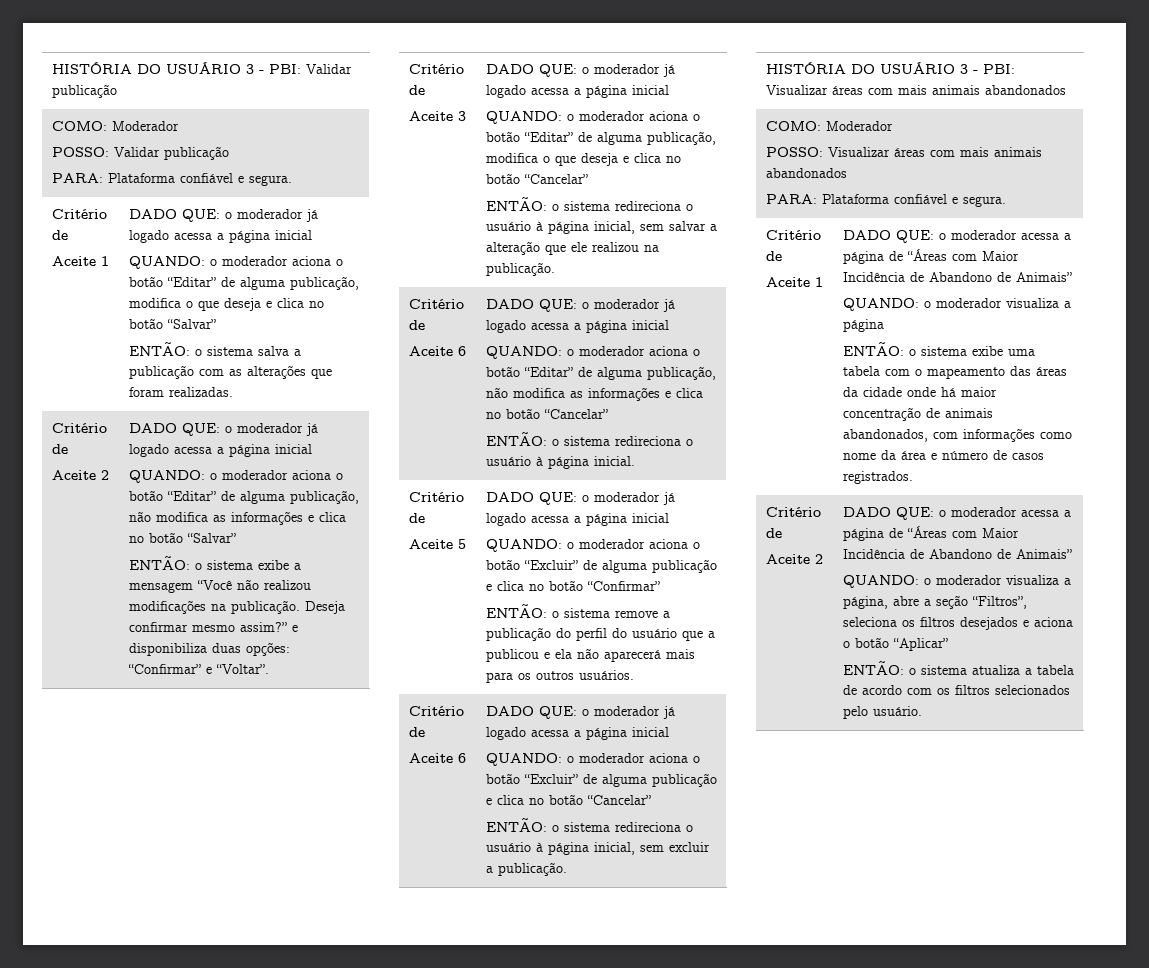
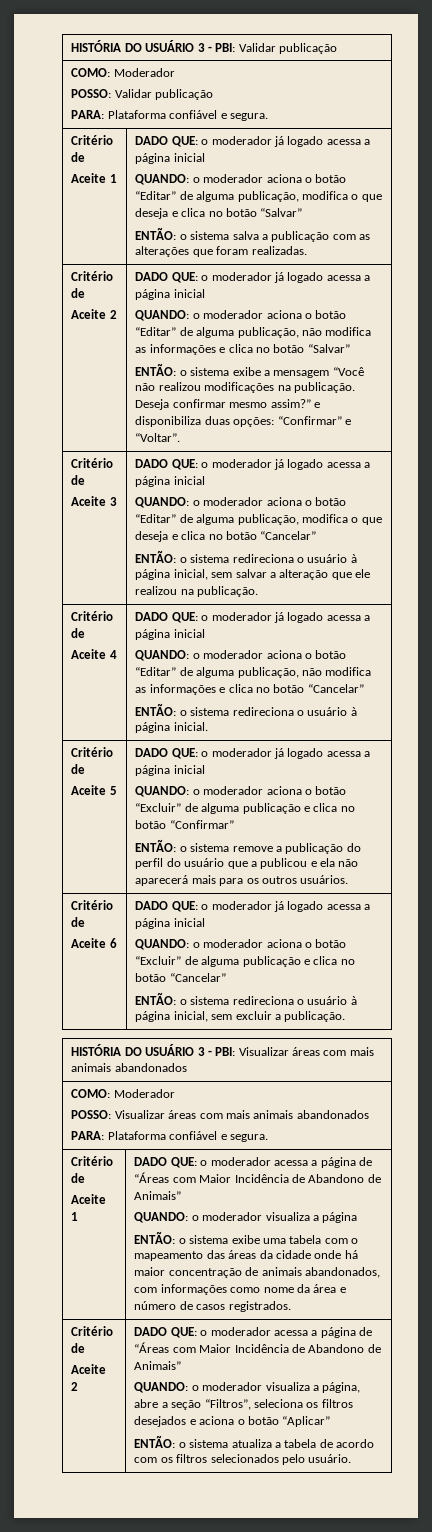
  ENTÃO: o sistema redireciona o usuário à página inicial, sem salvar a alteração que ele realizou na publicação.
  Critério de
- Aceite 6
+ Aceite 4

